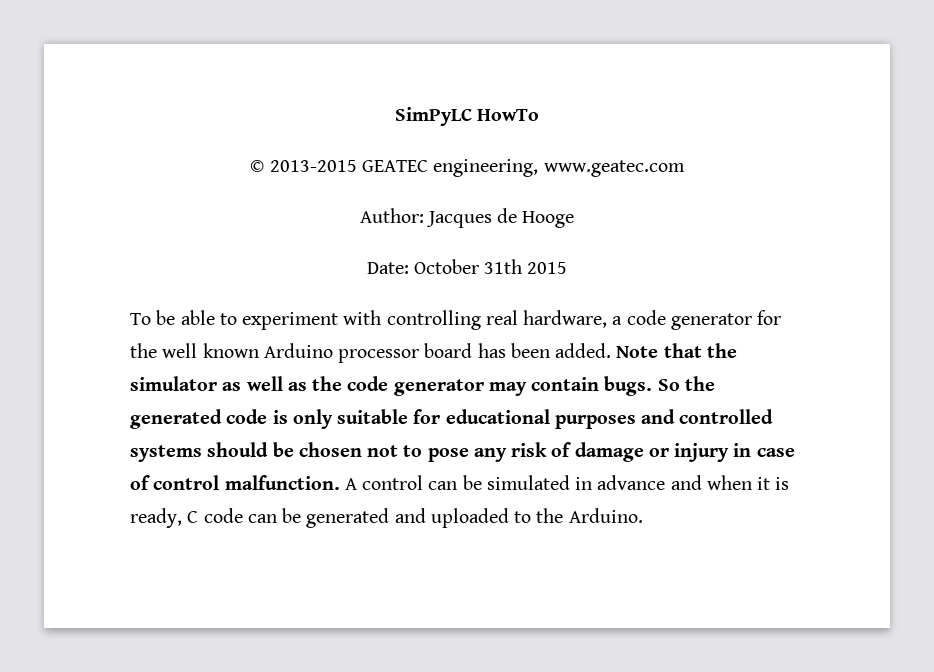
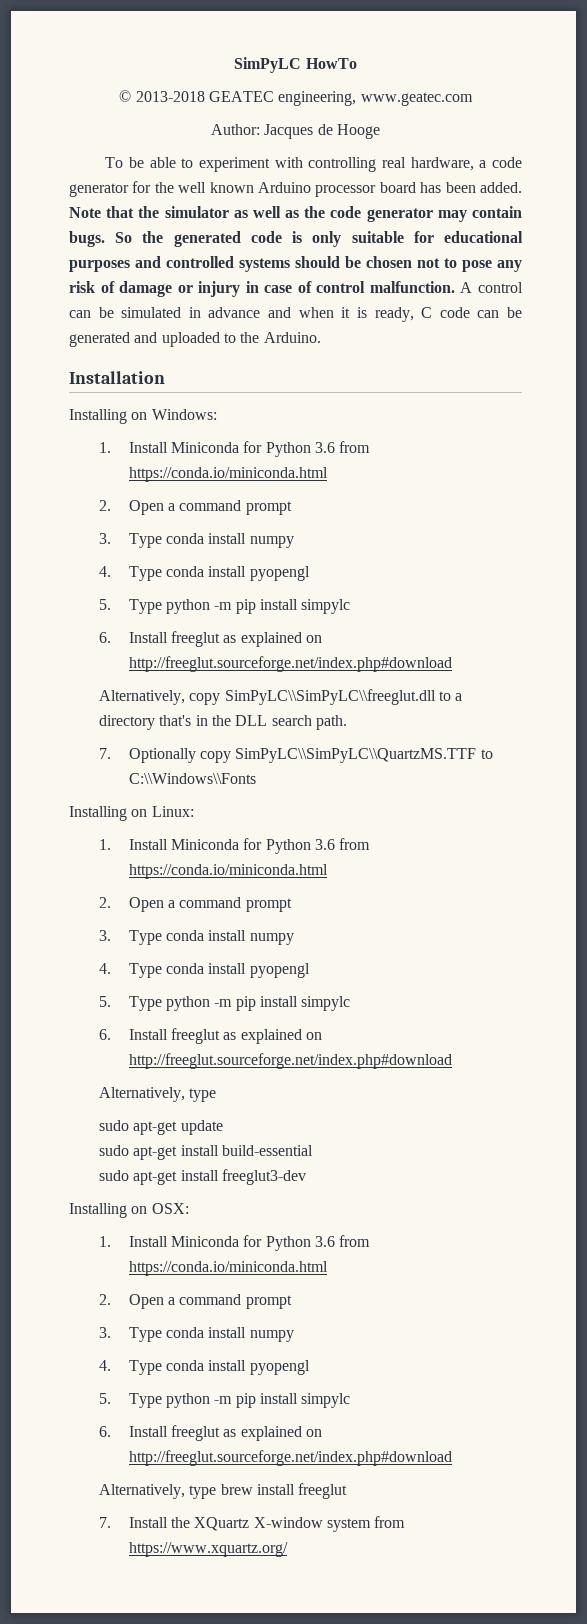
- © 2013-2015 GEATEC engineering, www.geatec.com
+ © 2013-2018 GEATEC engineering, www.geatec.com
- Date: October 31th 2015
+ Installation
+ Installing on Windows:
+ 1. Install Miniconda for Python 3.6 from https://conda.io/miniconda.html
+ 2. Open a command prompt
+ 3. Type conda install numpy
+ 4. Type conda install pyopengl
+ 5. Type python -m pip install simpylc
+ 6. Install freeglut as explained on http://freeglut.sourceforge.net/index.php#download
+ Alternatively, copy SimPyLC\\SimPyLC\\freeglut.dll to a directory that's in the DLL search path.
+ 7. Optionally copy SimPyLC\\SimPyLC\\QuartzMS.TTF to C:\\Windows\\Fonts
+ Installing on Linux:
+ 1. Install Miniconda for Python 3.6 from https://conda.io/miniconda.html
+ 2. Open a command prompt
+ 3. Type conda install numpy
+ 4. Type conda install pyopengl
+ 5. Type python -m pip install simpylc
+ 6. Install freeglut as explained on http://freeglut.sourceforge.net/index.php#download
+ Alternatively, type
+ sudo apt-get update
+ sudo apt-get install build-essential
+ sudo apt-get install freeglut3-dev
+ Installing on OSX:
+ 1. Install Miniconda for Python 3.6 from https://conda.io/miniconda.html
+ 2. Open a command prompt
+ 3. Type conda install numpy
+ 4. Type conda install pyopengl
+ 5. Type python -m pip install simpylc
+ 6. Install freeglut as explained on http://freeglut.sourceforge.net/index.php#download
+ Alternatively, type brew install freeglut
+ 7. Install the XQuartz X-window system from https://www.xquartz.org/

